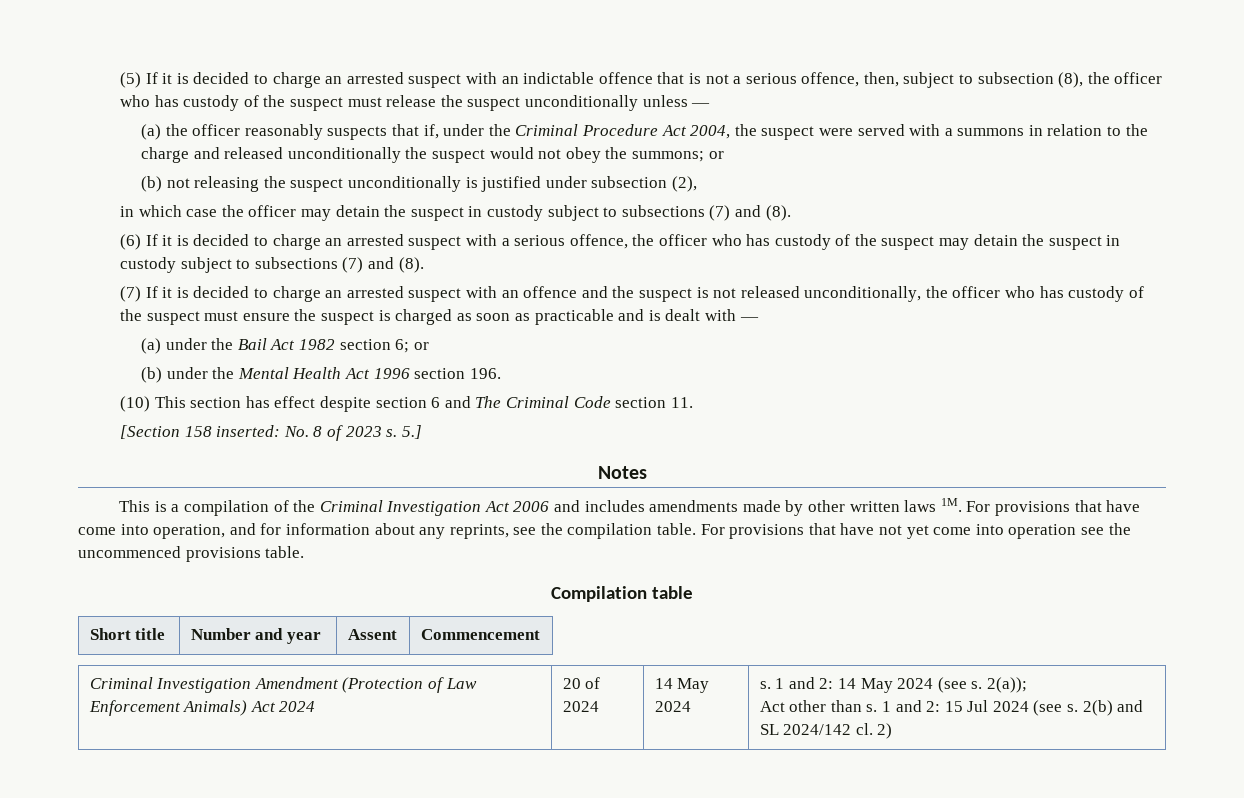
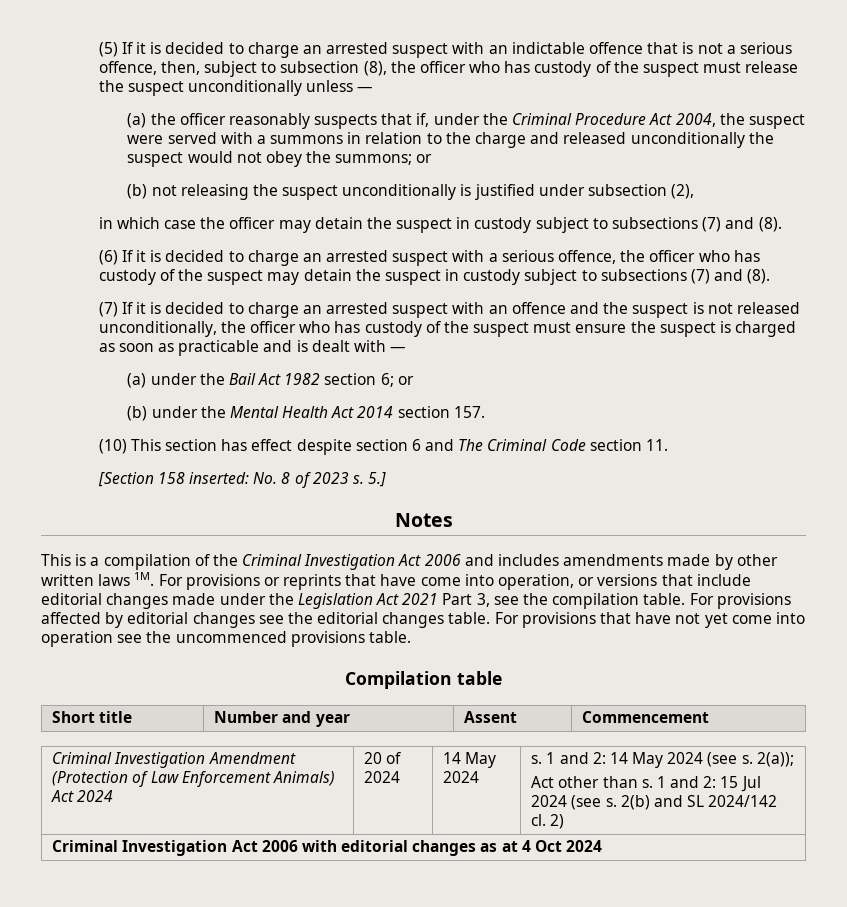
- (b) under the Mental Health Act 1996 section 196.
+ (b) under the Mental Health Act 2014 section 157.
- For provisions that have come into operation, and for information about any reprints, see the compilation table.
+ For provisions or reprints that have come into operation, or versions that include editorial changes made under the Legislation Act 2021 Part 3, see the compilation table.
- For provisions that have not yet come into operation see the uncommenced provisions table.
+ For provisions affected by editorial changes see the editorial changes table. For provisions that have not yet come into operation see the uncommenced provisions table.
+ Criminal Investigation Act 2006 with editorial changes as at 4 Oct 2024

